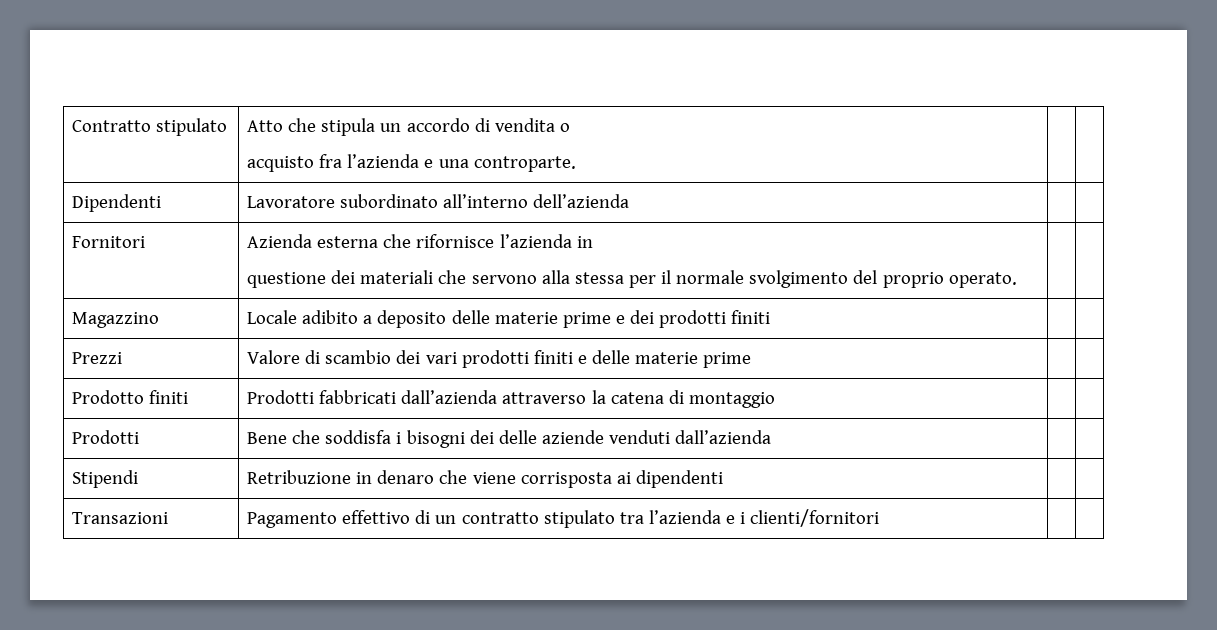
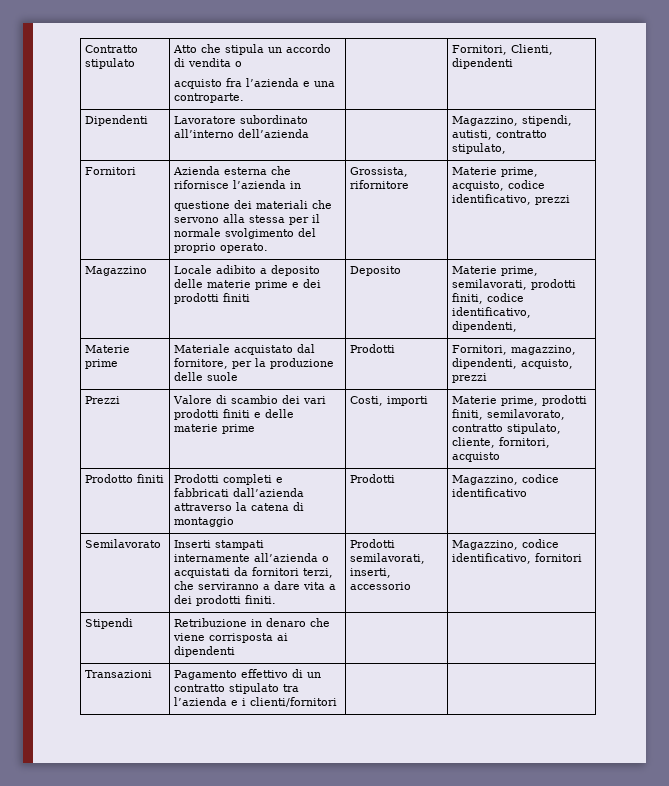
  Contratto stipulato | Atto che stipula un accordo di vendita o
- acquisto fra l’azienda e una controparte. | |
+ acquisto fra l’azienda e una controparte. | | Fornitori, Clienti, dipendenti
- Dipendenti | Lavoratore subordinato all’interno dell’azienda | |
+ Dipendenti | Lavoratore subordinato all’interno dell’azienda | | Magazzino, stipendi, autisti, contratto stipulato,
  Fornitori | Azienda esterna che rifornisce l’azienda in
- questione dei materiali che servono alla stessa per il normale svolgimento del proprio operato. | |
+ questione dei materiali che servono alla stessa per il normale svolgimento del proprio operato. | Grossista, rifornitore | Materie prime, acquisto, codice identificativo, prezzi
- Magazzino | Locale adibito a deposito delle materie prime e dei prodotti finiti | |
+ Magazzino | Locale adibito a deposito delle materie prime e dei prodotti finiti | Deposito | Materie prime, semilavorati, prodotti finiti, codice identificativo, dipendenti,
+ Materie prime | Materiale acquistato dal fornitore, per la produzione delle suole | Prodotti | Fornitori, magazzino, dipendenti, acquisto, prezzi
- Prezzi | Valore di scambio dei vari prodotti finiti e delle materie prime | |
+ Prezzi | Valore di scambio dei vari prodotti finiti e delle materie prime | Costi, importi | Materie prime, prodotti finiti, semilavorato, contratto stipulato, cliente, fornitori, acquisto
- Prodotto finiti | Prodotti fabbricati dall’azienda attraverso la catena di montaggio | |
- Prodotti | Bene che soddisfa i bisogni dei delle aziende venduti dall’azienda | |
+ Prodotto finiti | Prodotti completi e fabbricati dall’azienda attraverso la catena di montaggio | Prodotti | Magazzino, codice identificativo
+ Semilavorato | Inserti stampati internamente all’azienda o acquistati da fornitori terzi, che serviranno a dare vita a dei prodotti finiti. | Prodotti semilavorati, inserti, accessorio | Magazzino, codice identificativo, fornitori

